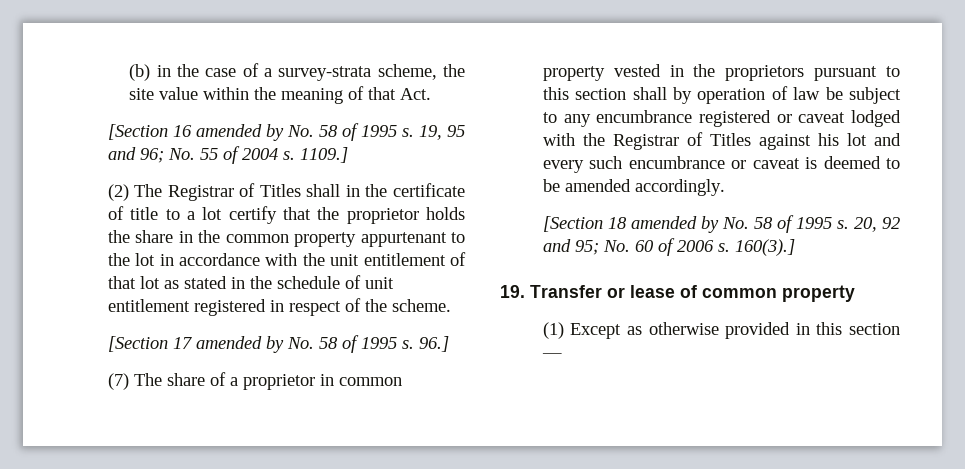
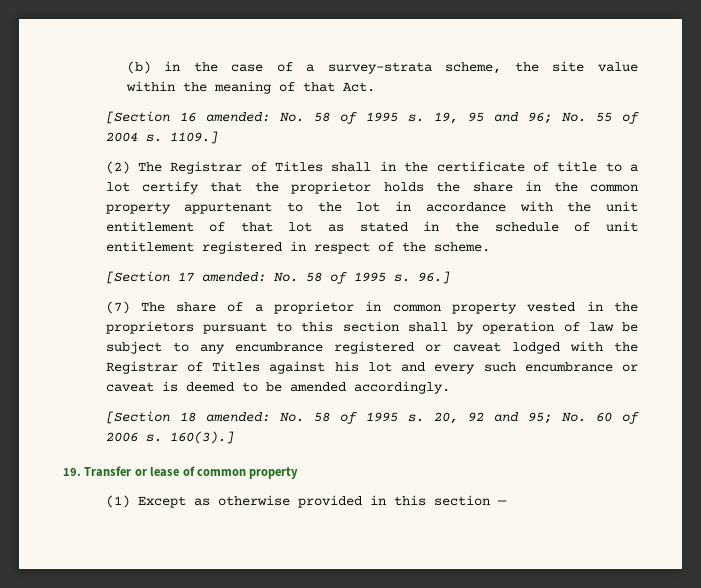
- [Section 16 amended by No. 58 of 1995 s.
+ [Section 16 amended: No. 58 of 1995 s.
- [Section 17 amended by No. 58 of 1995 s.
+ [Section 17 amended: No. 58 of 1995 s.
- [Section 18 amended by No. 58 of 1995 s.
+ [Section 18 amended: No. 58 of 1995 s.

